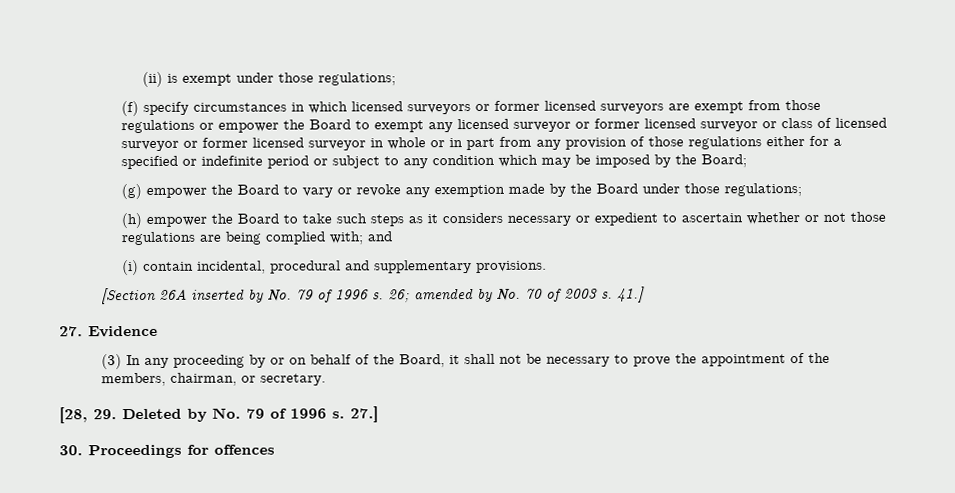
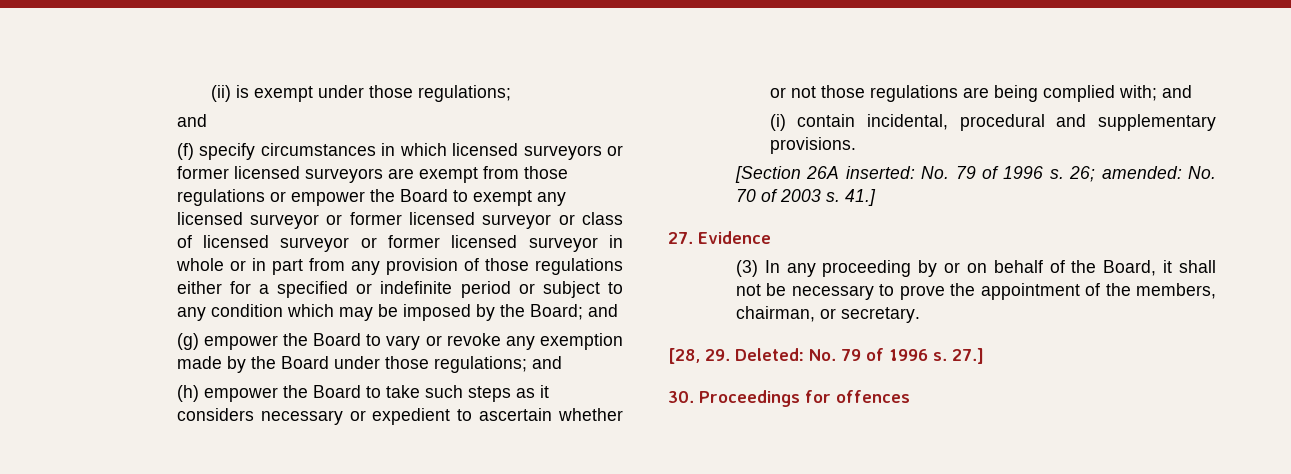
  (ii) is exempt under those regulations;
+ and
- (f) specify circumstances in which licensed surveyors or former licensed surveyors are exempt from those regulations or empower the Board to exempt any licensed surveyor or former licensed surveyor or class of licensed surveyor or former licensed surveyor in whole or in part from any provision of those regulations either for a specified or indefinite period or subject to any condition which may be imposed by the Board;
+ (f) specify circumstances in which licensed surveyors or former licensed surveyors are exempt from those regulations or empower the Board to exempt any licensed surveyor or former licensed surveyor or class of licensed surveyor or former licensed surveyor in whole or in part from any provision of those regulations either for a specified or indefinite period or subject to any condition which may be imposed by the Board; and
- (g) empower the Board to vary or revoke any exemption made by the Board under those regulations;
+ (g) empower the Board to vary or revoke any exemption made by the Board under those regulations; and
- [Section 26A inserted by No. 79 of 1996 s.
+ [Section 26A inserted: No. 79 of 1996 s.
- 26; amended by No. 70 of 2003 s.
+ 26; amended: No. 70 of 2003 s.
- [28, 29. Deleted by No. 79 of 1996 s.
+ [28, 29. Deleted: No. 79 of 1996 s.

